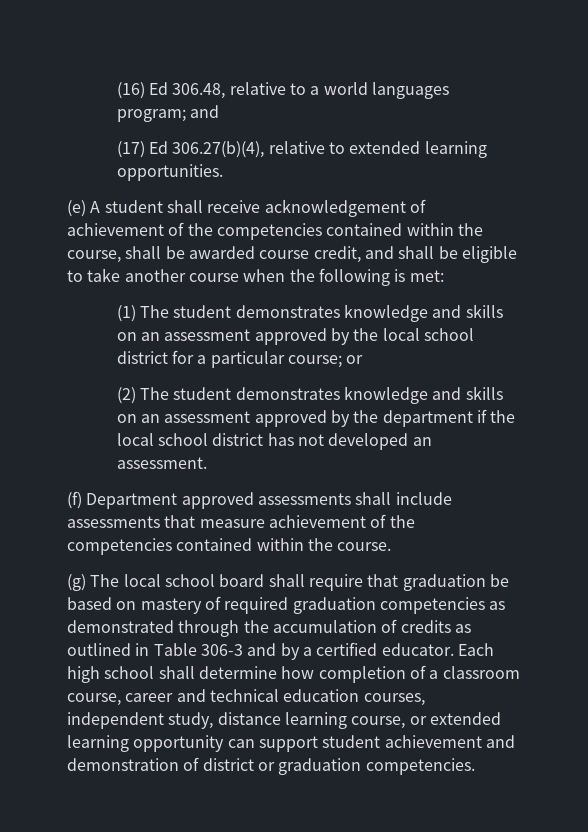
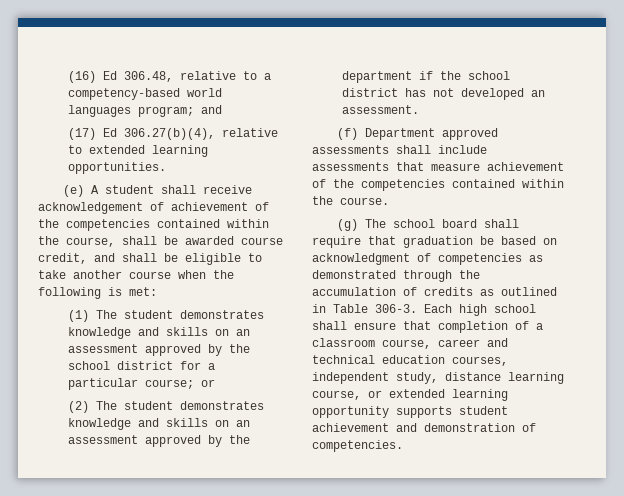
- (16) Ed 306.48, relative to a world languages program; and
+ (16) Ed 306.48, relative to a competency-based world languages program; and
- (1) The student demonstrates knowledge and skills on an assessment approved by the local school district for a particular course; or
+ (1) The student demonstrates knowledge and skills on an assessment approved by the school district for a particular course; or
- (2) The student demonstrates knowledge and skills on an assessment approved by the department if the local school district has not developed an assessment.
+ (2) The student demonstrates knowledge and skills on an assessment approved by the department if the school district has not developed an assessment.
- (g) The local school board shall require that graduation be based on mastery of required graduation competencies as demonstrated through the accumulation of credits as outlined in Table 306-3 and by a certified educator.
+ (g) The school board shall require that graduation be based on acknowledgment of competencies as demonstrated through the accumulation of credits as outlined in Table 306-3.
- Each high school shall determine how completion of a classroom course, career and technical education courses, independent study, distance learning course, or extended learning opportunity can support student achievement and demonstration of district or graduation competencies.
+ Each high school shall ensure that completion of a classroom course, career and technical education courses, independent study, distance learning course, or extended learning opportunity supports student achievement and demonstration of competencies.

